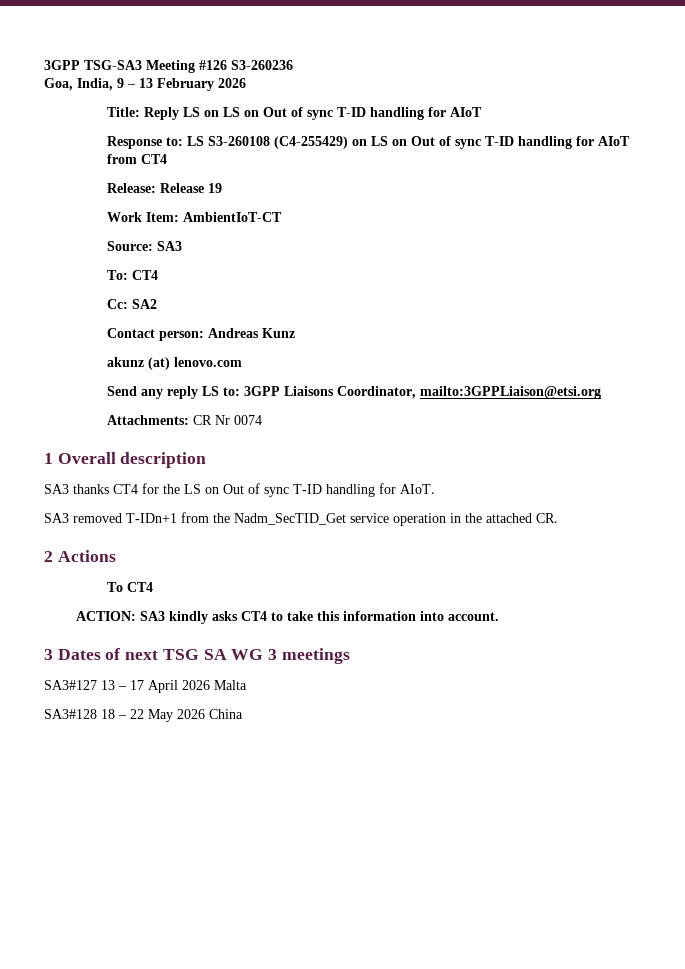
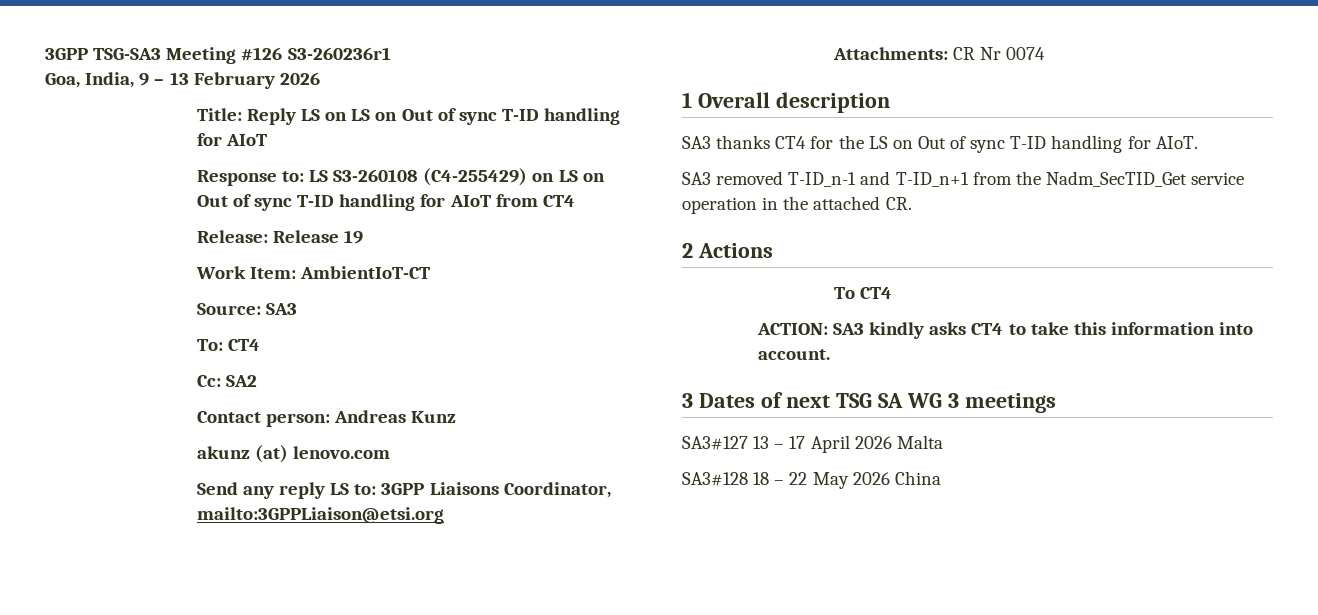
- 3GPP TSG-SA3 Meeting #126 S3-260236
+ 3GPP TSG-SA3 Meeting #126 S3-260236r1
- SA3 removed T-IDn+1 from the Nadm_SecTID_Get service operation in the attached CR.
+ SA3 removed T-ID_n-1 and T-ID_n+1 from the Nadm_SecTID_Get service operation in the attached CR.

